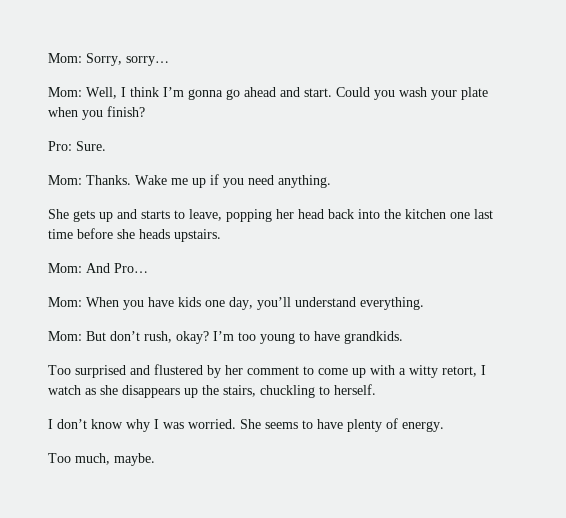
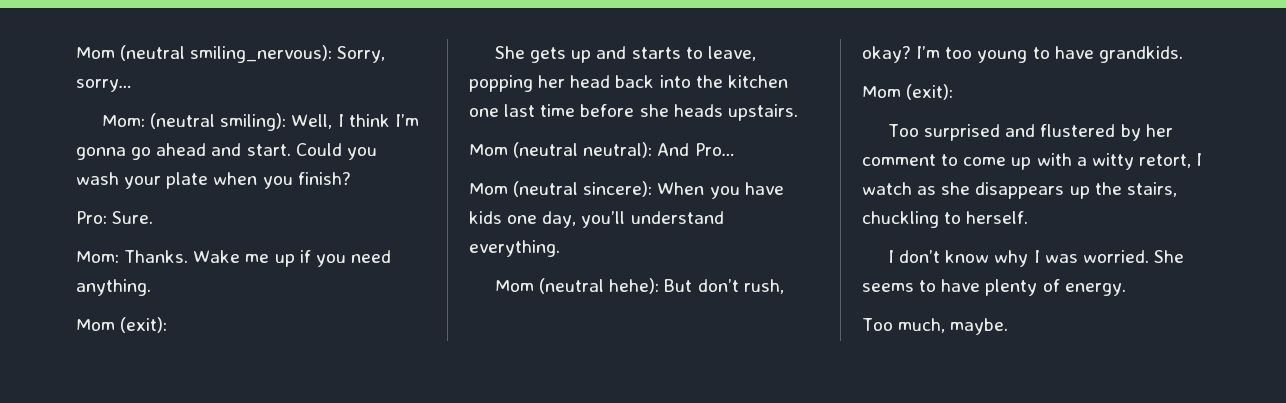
- Mom: Sorry, sorry…
+ Mom (neutral smiling_nervous): Sorry, sorry…
- Mom: Well, I think I’m gonna go ahead and start.
+ Mom: (neutral smiling): Well, I think I’m gonna go ahead and start.
  Wake me up if you need anything.
+ Mom (exit):
- Mom: And Pro…
+ Mom (neutral neutral): And Pro…
- Mom: When you have kids one day, you’ll understand everything.
+ Mom (neutral sincere): When you have kids one day, you’ll understand everything.
- Mom: But don’t rush, okay?
+ Mom (neutral hehe): But don’t rush, okay?
  I’m too young to have grandkids.
+ Mom (exit):

